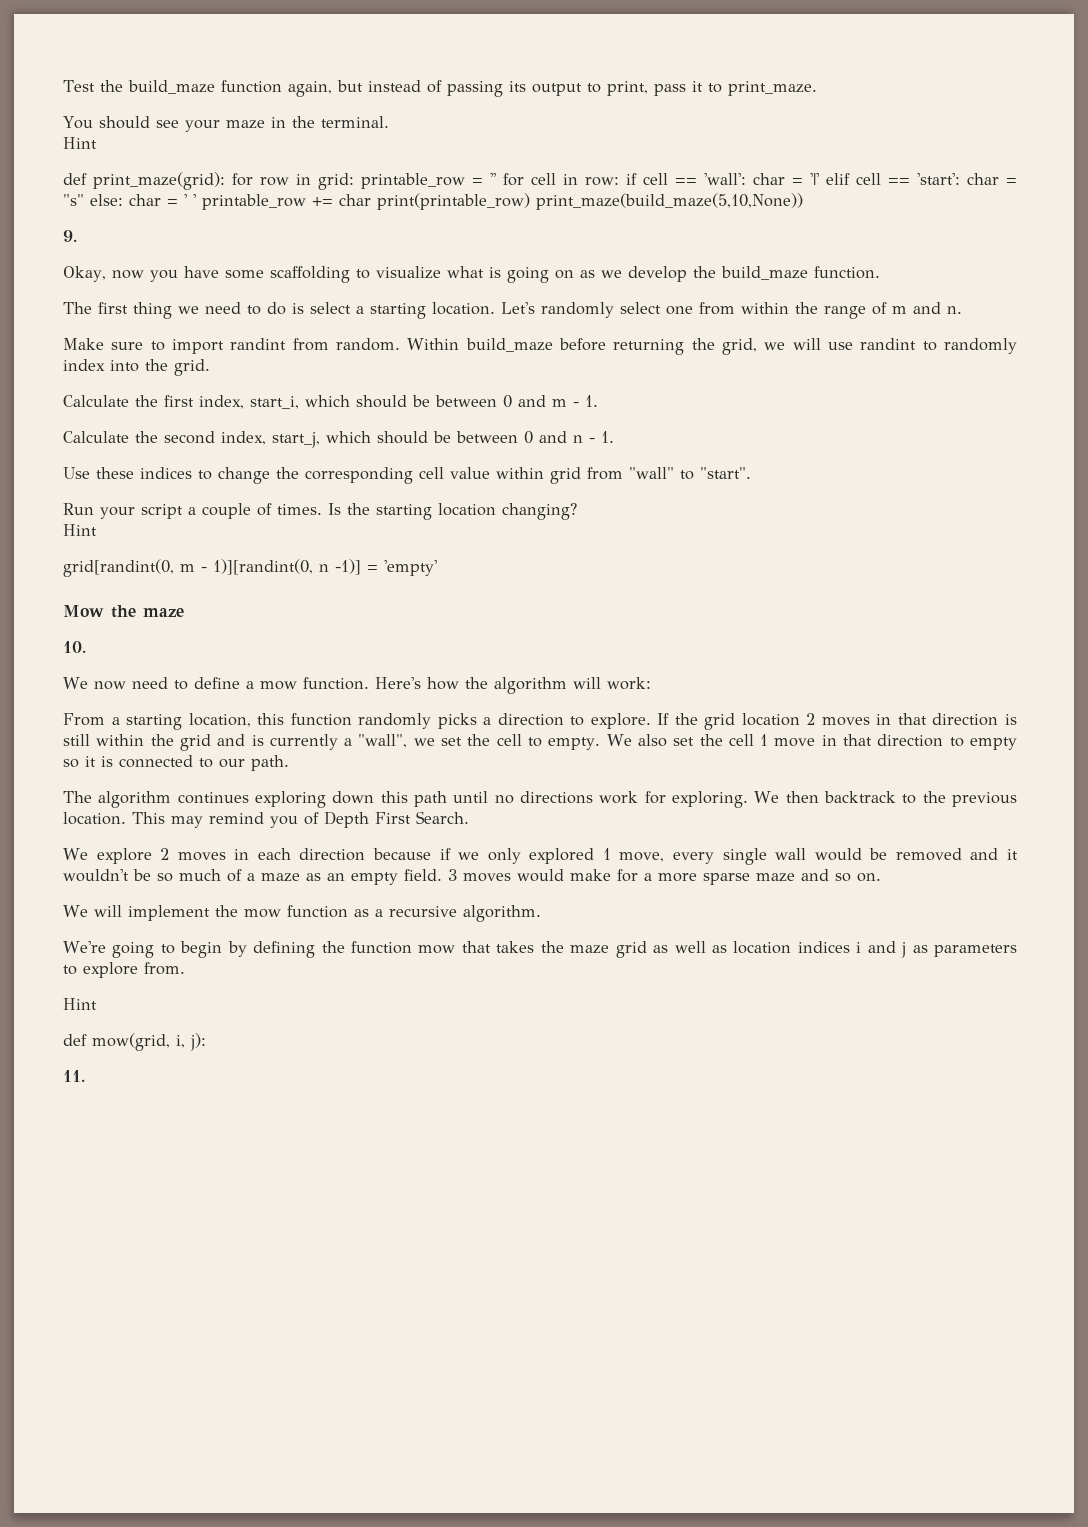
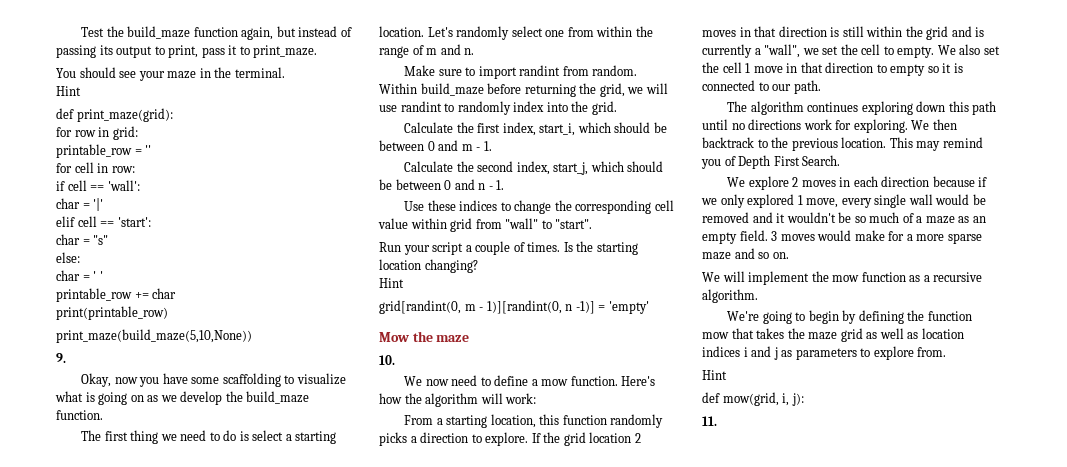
- def print_maze(grid): for row in grid: printable_row = '' for cell in row: if cell == 'wall': char = '|' elif cell == 'start': char = "s" else: char = ' ' printable_row += char print(printable_row) print_maze(build_maze(5,10,None))
+ def print_maze(grid):
+ for row in grid:
+ printable_row = ''
+ for cell in row:
+ if cell == 'wall':
+ char = '|'
+ elif cell == 'start':
+ char = "s"
+ else:
+ char = ' '
+ printable_row += char
+ print(printable_row)
+ print_maze(build_maze(5,10,None))

